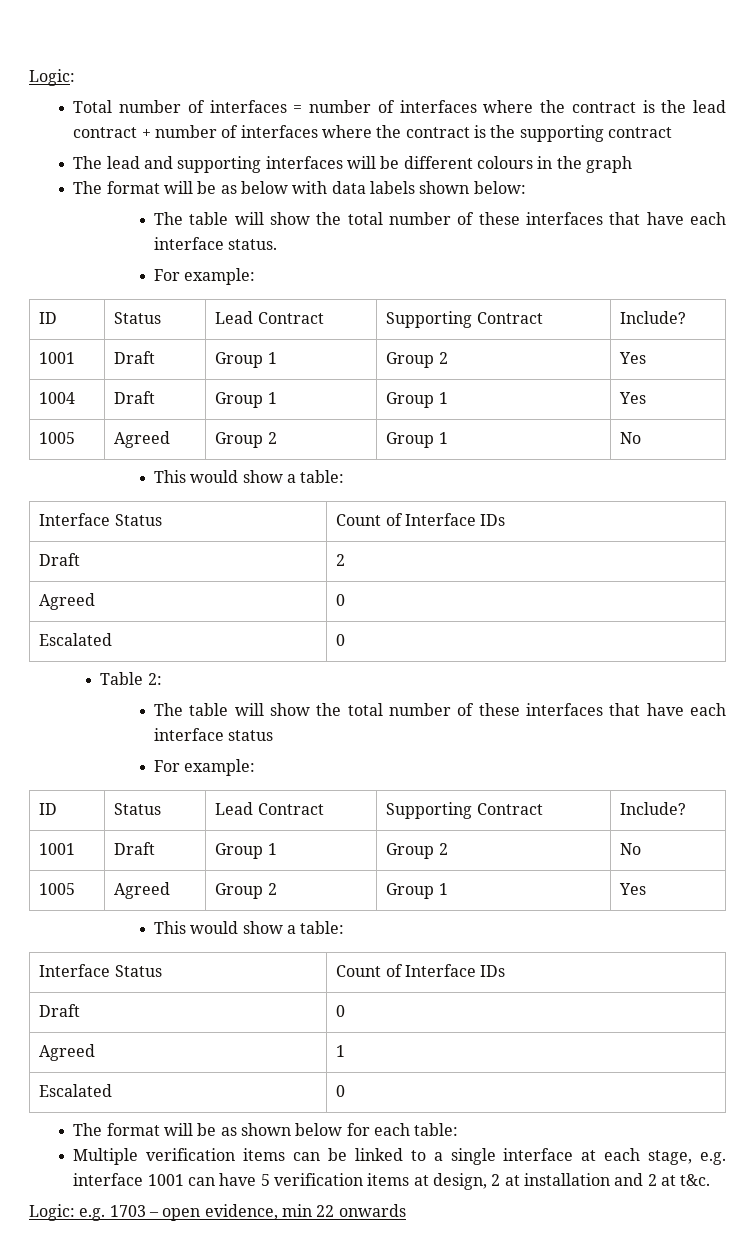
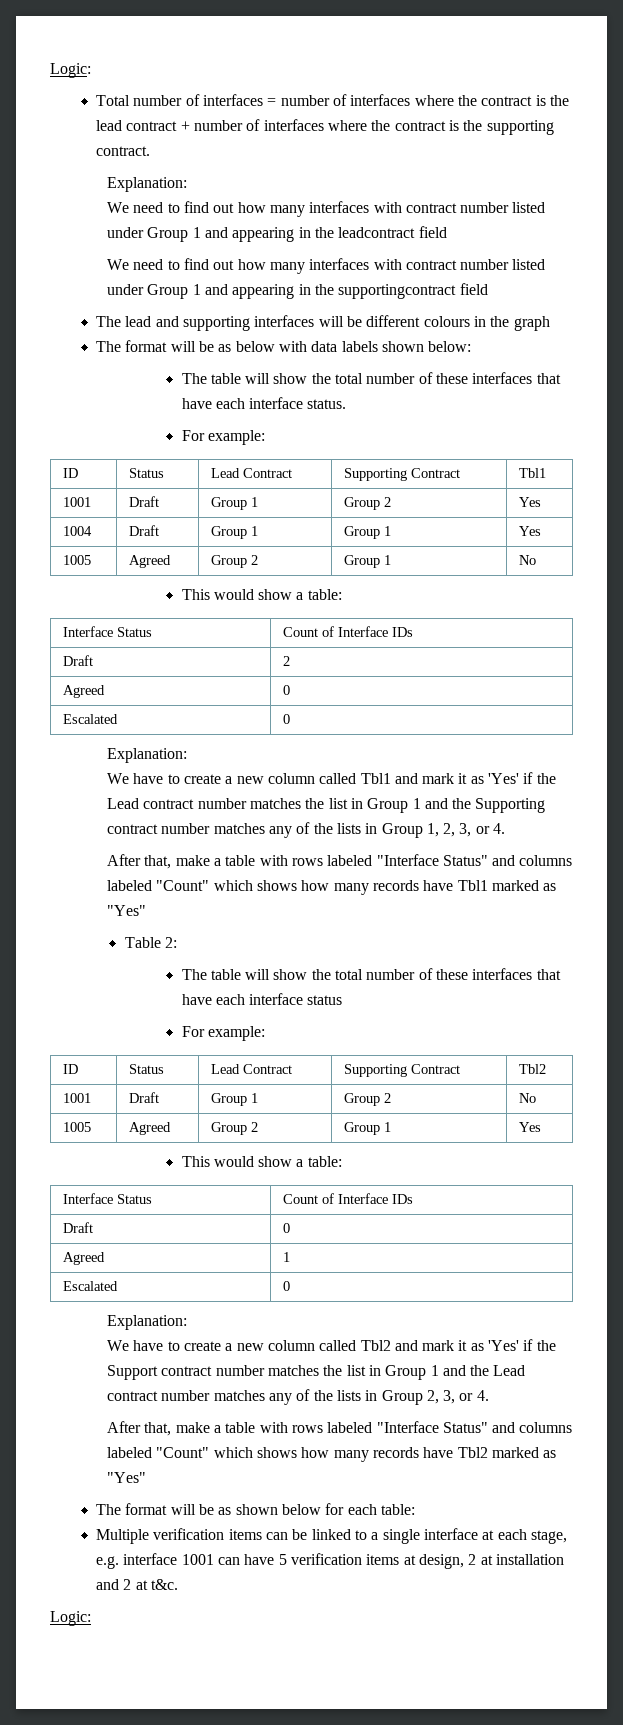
- Total number of interfaces = number of interfaces where the contract is the lead contract + number of interfaces where the contract is the supporting contract
+ Total number of interfaces = number of interfaces where the contract is the lead contract + number of interfaces where the contract is the supporting contract.
+ Explanation:
+ We need to find out how many interfaces with contract number listed under Group 1 and appearing in the leadcontract field
+ We need to find out how many interfaces with contract number listed under Group 1 and appearing in the supportingcontract field
  The table will show the total number of these interfaces that have each interface status.
  For example:
- ID | Status | Lead Contract | Supporting Contract | Include?
+ ID | Status | Lead Contract | Supporting Contract | Tbl1
  Agreed | 0
  Escalated | 0
+ Explanation:
+ We have to create a new column called Tbl1 and mark it as 'Yes' if the Lead contract number matches the list in Group 1 and the Supporting contract number matches any of the lists in Group 1, 2, 3, or 4.
+ After that, make a table with rows labeled "Interface Status" and columns labeled "Count" which shows how many records have Tbl1 marked as "Yes"
  The table will show the total number of these interfaces that have each interface status
  For example:
- ID | Status | Lead Contract | Supporting Contract | Include?
+ ID | Status | Lead Contract | Supporting Contract | Tbl2
  Agreed | 1
  Escalated | 0
+ Explanation:
+ We have to create a new column called Tbl2 and mark it as 'Yes' if the Support contract number matches the list in Group 1 and the Lead contract number matches any of the lists in Group 2, 3, or 4.
+ After that, make a table with rows labeled "Interface Status" and columns labeled "Count" which shows how many records have Tbl2 marked as "Yes"
  Multiple verification items can be linked to a single interface at each stage, e.g. interface 1001 can have 5 verification items at design, 2 at installation and 2 at t&c.
- Logic: e.g. 1703 – open evidence, min 22 onwards
+ Logic:

